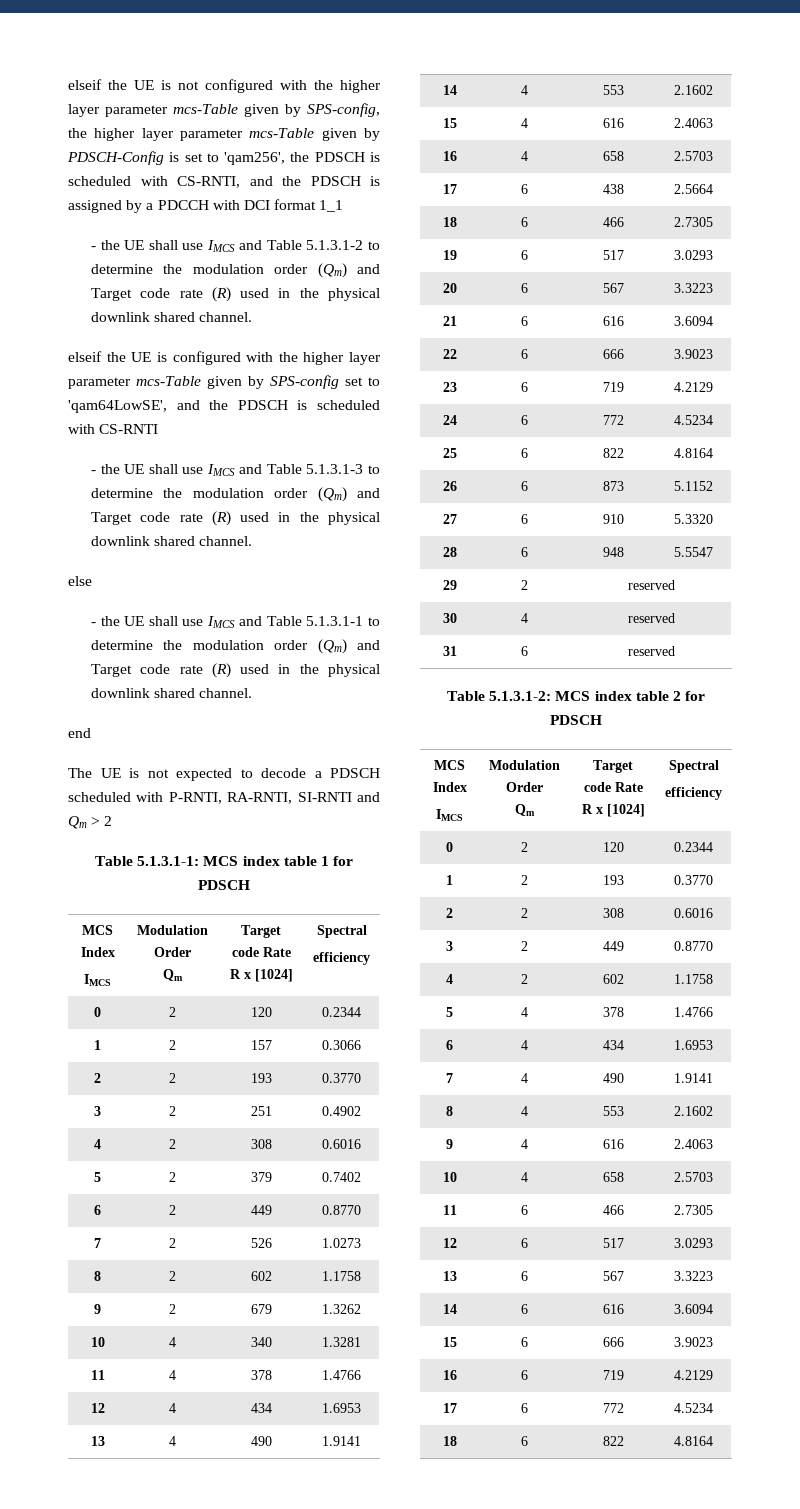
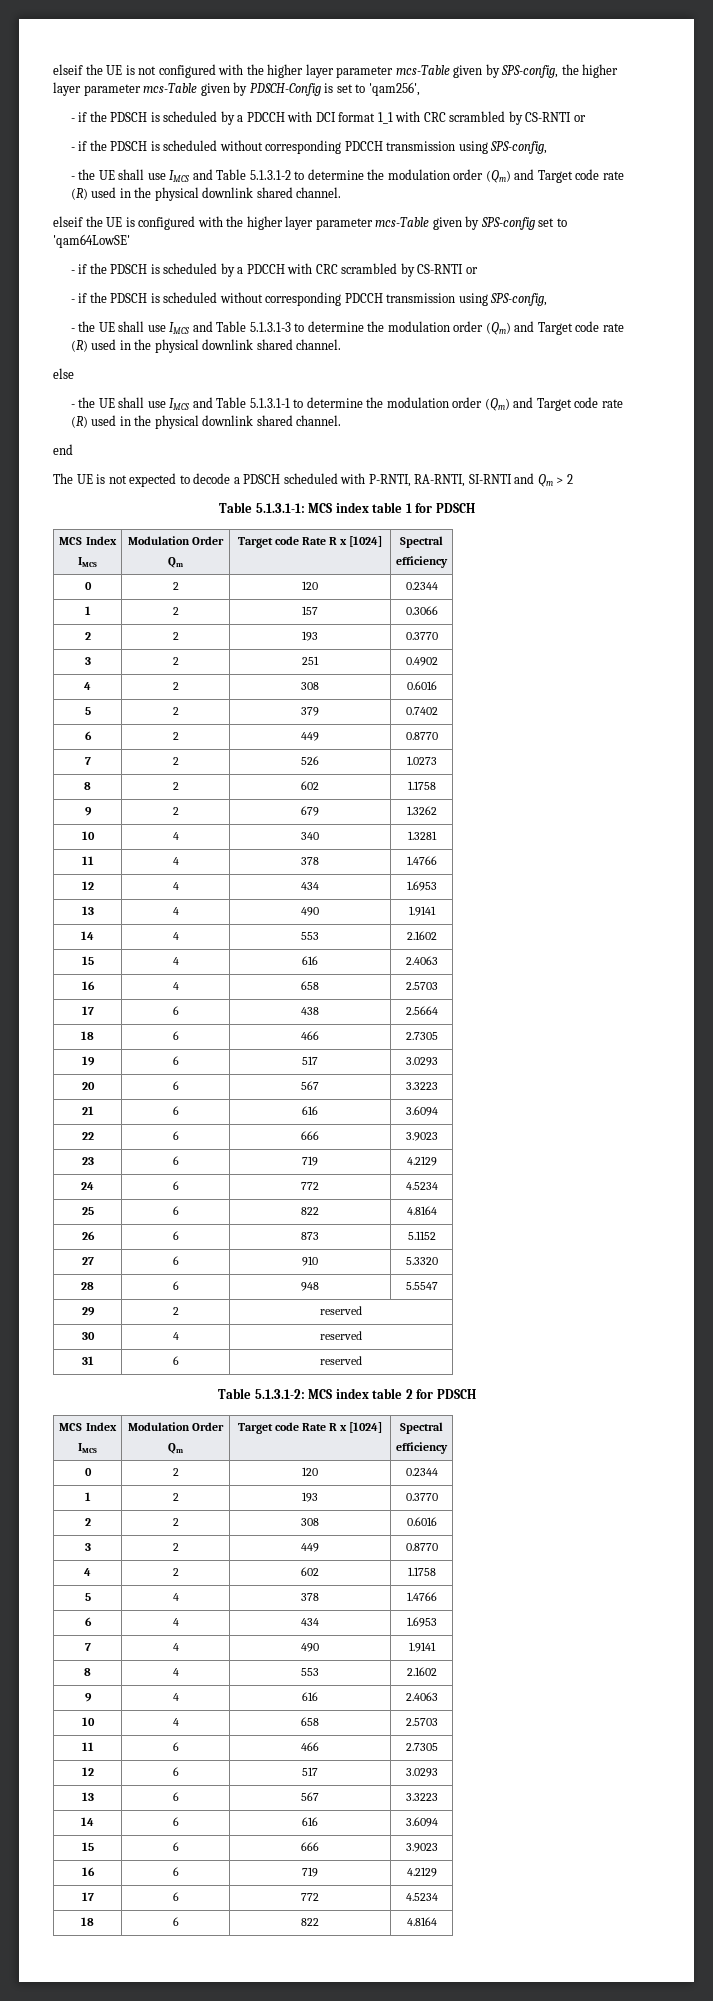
- elseif the UE is not configured with the higher layer parameter mcs-Table given by SPS-config, the higher layer parameter mcs-Table given by PDSCH-Config is set to 'qam256', the PDSCH is scheduled with CS-RNTI, and the PDSCH is assigned by a PDCCH with DCI format 1_1
+ elseif the UE is not configured with the higher layer parameter mcs-Table given by SPS-config, the higher layer parameter mcs-Table given by PDSCH-Config is set to 'qam256',
+ - if the PDSCH is scheduled by a PDCCH with DCI format 1_1 with CRC scrambled by CS-RNTI or
+ - if the PDSCH is scheduled without corresponding PDCCH transmission using SPS-config,
- elseif the UE is configured with the higher layer parameter mcs-Table given by SPS-config set to 'qam64LowSE', and the PDSCH is scheduled with CS-RNTI
+ elseif the UE is configured with the higher layer parameter mcs-Table given by SPS-config set to 'qam64LowSE'
+ - if the PDSCH is scheduled by a PDCCH with CRC scrambled by CS-RNTI or
+ - if the PDSCH is scheduled without corresponding PDCCH transmission using SPS-config,

